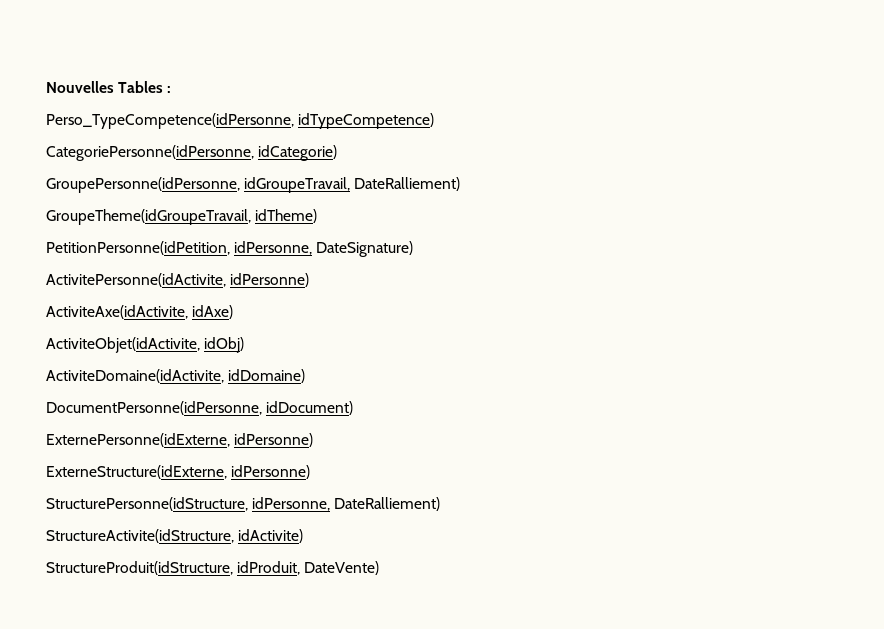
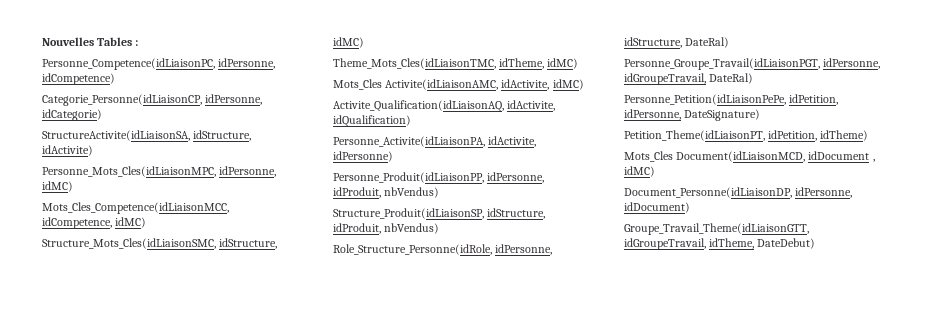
- Perso_TypeCompetence(idPersonne, idTypeCompetence)
- CategoriePersonne(idPersonne, idCategorie)
- GroupePersonne(idPersonne, idGroupeTravail, DateRalliement)
- GroupeTheme(idGroupeTravail, idTheme)
- PetitionPersonne(idPetition, idPersonne, DateSignature)
- ActivitePersonne(idActivite, idPersonne)
- ActiviteAxe(idActivite, idAxe)
- ActiviteObjet(idActivite, idObj)
- ActiviteDomaine(idActivite, idDomaine)
- DocumentPersonne(idPersonne, idDocument)
- ExternePersonne(idExterne, idPersonne)
- ExterneStructure(idExterne, idPersonne)
- StructurePersonne(idStructure, idPersonne, DateRalliement)
- StructureActivite(idStructure, idActivite)
- StructureProduit(idStructure, idProduit, DateVente)
+ Personne_Competence(idLiaisonPC, idPersonne, idCompetence)
+ Categorie_Personne(idLiaisonCP, idPersonne, idCategorie)
+ StructureActivite(idLiaisonSA, idStructure, idActivite)
+ Personne_Mots_Cles(idLiaisonMPC, idPersonne, idMC)
+ Mots_Cles_Competence(idLiaisonMCC, idCompetence, idMC)
+ Structure_Mots_Cles(idLiaisonSMC, idStructure, idMC)
+ Theme_Mots_Cles(idLiaisonTMC, idTheme, idMC)
+ Mots_Cles Activite(idLiaisonAMC, idActivite, idMC)
+ Activite_Qualification(idLiaisonAQ, idActivite, idQualification)
+ Personne_Activite(idLiaisonPA, idActivite, idPersonne)
+ Personne_Produit(idLiaisonPP, idPersonne, idProduit, nbVendus)
+ Structure_Produit(idLiaisonSP, idStructure, idProduit, nbVendus)
+ Role_Structure_Personne(idRole, idPersonne, idStructure, DateRal)
+ Personne_Groupe_Travail(idLiaisonPGT, idPersonne, idGroupeTravail, DateRal)
+ Personne_Petition(idLiaisonPePe, idPetition, idPersonne, DateSignature)
+ Petition_Theme(idLiaisonPT, idPetition, idTheme)
+ Mots_Cles Document(idLiaisonMCD, idDocument , idMC)
+ Document_Personne(idLiaisonDP, idPersonne, idDocument)
+ Groupe_Travail_Theme(idLiaisonGTT, idGroupeTravail, idTheme, DateDebut)

